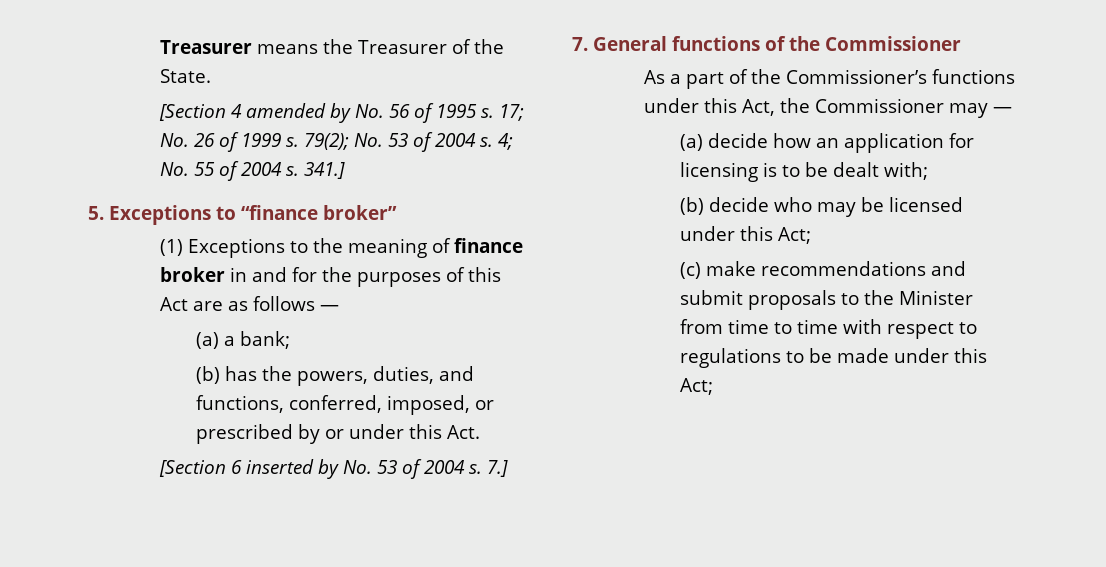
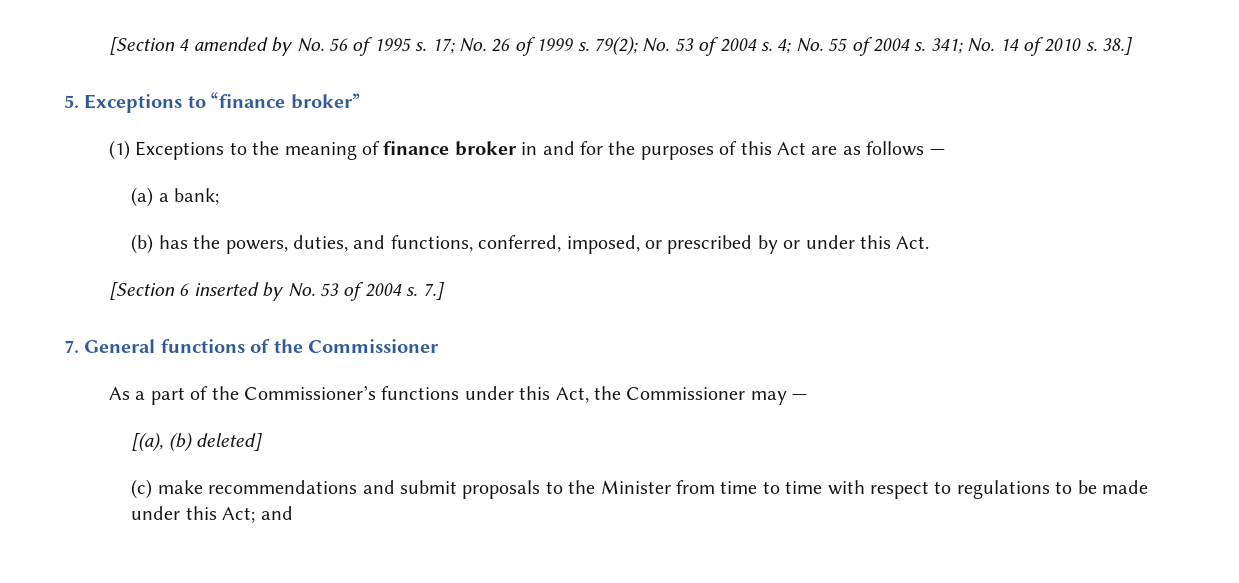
- Treasurer means the Treasurer of the State.
- 341.]
+ 341; No. 14 of 2010 s. 38.]
- (a) decide how an application for licensing is to be dealt with;
- (b) decide who may be licensed under this Act;
+ [(a), (b) deleted]
- (c) make recommendations and submit proposals to the Minister from time to time with respect to regulations to be made under this Act;
+ (c) make recommendations and submit proposals to the Minister from time to time with respect to regulations to be made under this Act; and

